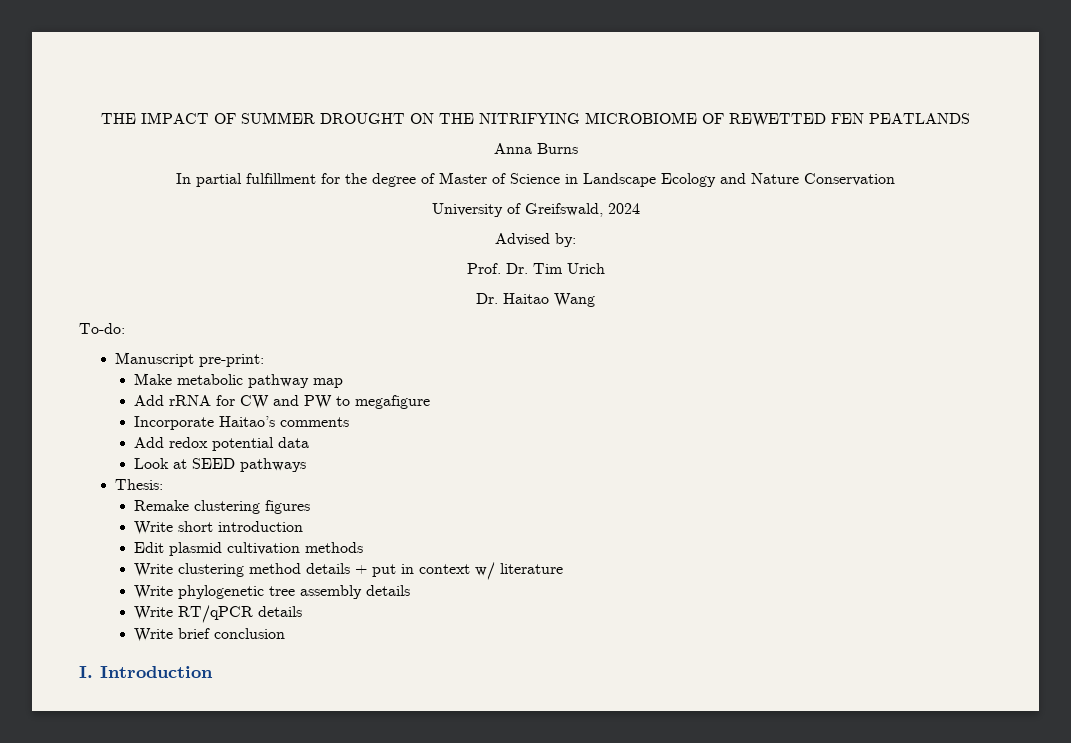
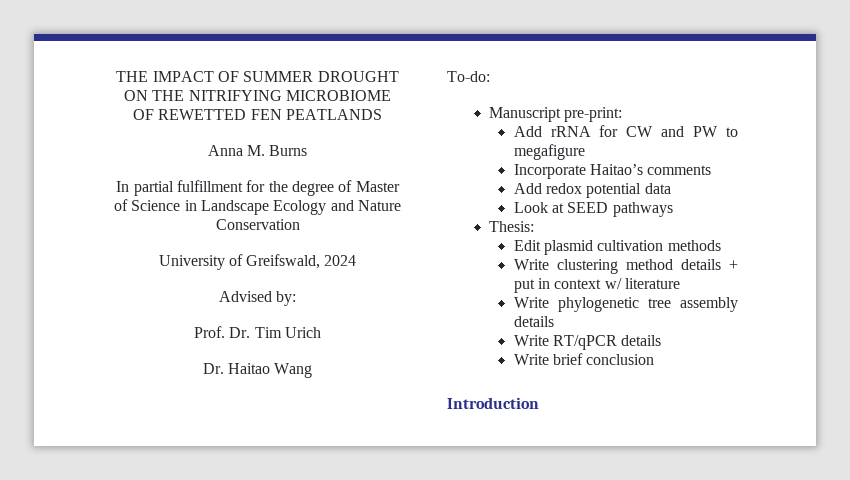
- Anna Burns
+ Anna M. Burns
- Make metabolic pathway map
- Remake clustering figures
- Write short introduction
- I. Introduction
+ Introduction

